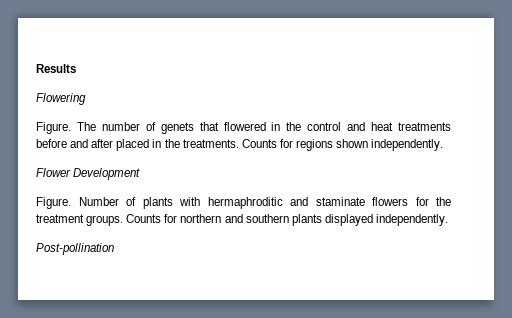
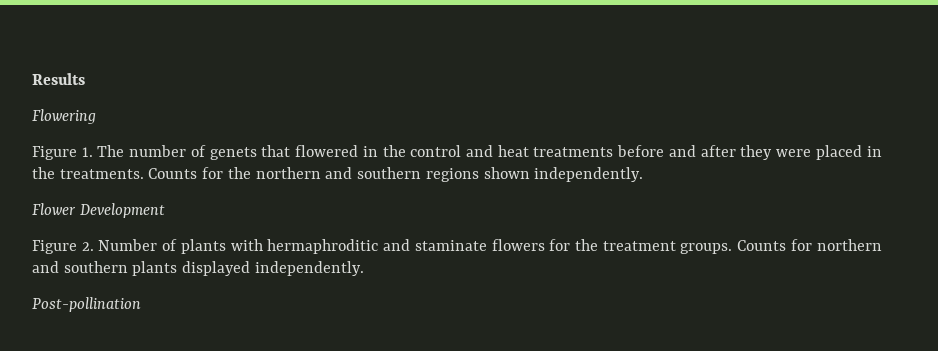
- Figure. The number of genets that flowered in the control and heat treatments before and after placed in the treatments.
+ Figure 1. The number of genets that flowered in the control and heat treatments before and after they were placed in the treatments.
- Counts for regions shown independently.
+ Counts for the northern and southern regions shown independently.
- Figure. Number of plants with hermaphroditic and staminate flowers for the treatment groups.
+ Figure 2. Number of plants with hermaphroditic and staminate flowers for the treatment groups.

